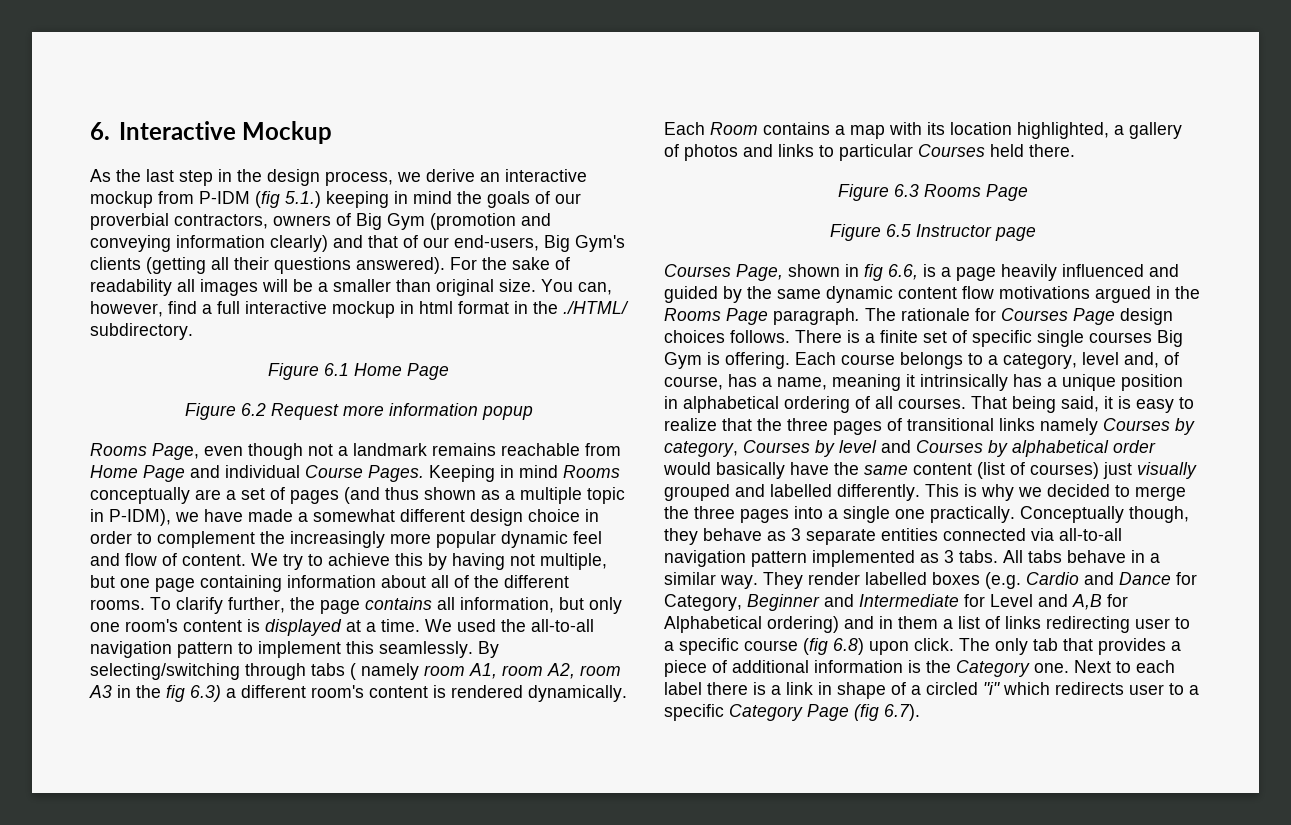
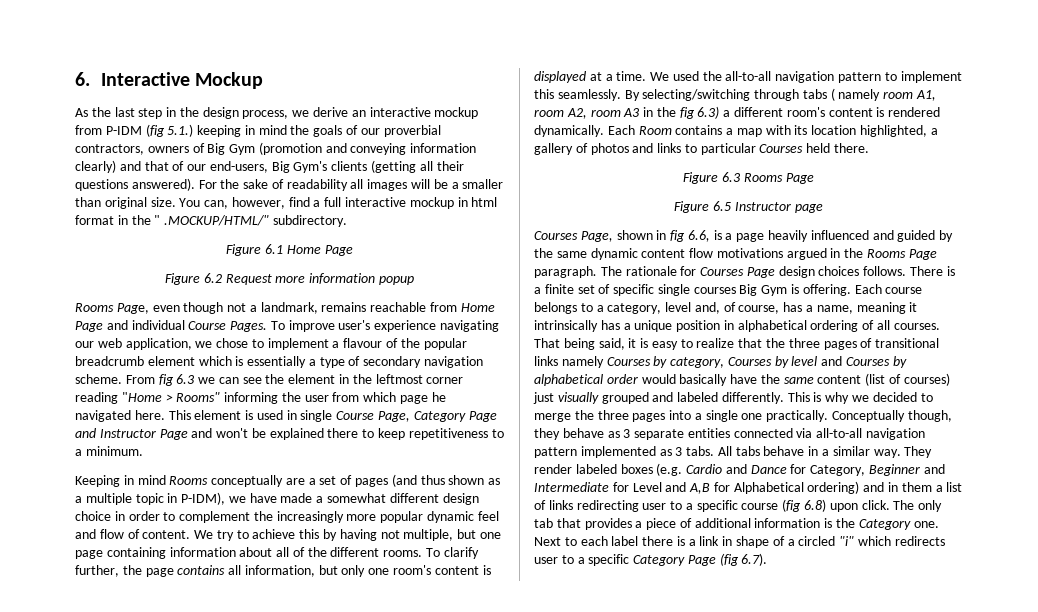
- You can, however, find a full interactive mockup in html format in the ./HTML/ subdirectory.
+ You can, however, find a full interactive mockup in html format in the " .MOCKUP/HTML/" subdirectory.
- Rooms Page, even though not a landmark remains reachable from Home Page and individual Course Pages. Keeping in mind Rooms conceptually are a set of pages (and thus shown as a multiple topic in P-IDM), we have made a somewhat different design choice in order to complement the increasingly more popular dynamic feel and flow of content.
+ Rooms Page, even though not a landmark, remains reachable from Home Page and individual Course Pages. To improve user's experience navigating our web application, we chose to implement a flavour of the popular breadcrumb element which is essentially a type of secondary navigation scheme. From fig 6.3 we can see the element in the leftmost corner reading "Home > Rooms" informing the user from which page he navigated here. This element is used in single Course Page, Category Page and Instructor Page and won't be explained there to keep repetitiveness to a minimum.
+ Keeping in mind Rooms conceptually are a set of pages (and thus shown as a multiple topic in P-IDM), we have made a somewhat different design choice in order to complement the increasingly more popular dynamic feel and flow of content.
- That being said, it is easy to realize that the three pages of transitional links namely Courses by category, Courses by level and Courses by alphabetical order would basically have the same content (list of courses) just visually grouped and labelled differently.
+ That being said, it is easy to realize that the three pages of transitional links namely Courses by category, Courses by level and Courses by alphabetical order would basically have the same content (list of courses) just visually grouped and labeled differently.
- They render labelled boxes (e.g. Cardio and Dance for Category, Beginner and Intermediate for Level and A,B for Alphabetical ordering) and in them a list of links redirecting user to a specific course (fig 6.8) upon click.
+ They render labeled boxes (e.g. Cardio and Dance for Category, Beginner and Intermediate for Level and A,B for Alphabetical ordering) and in them a list of links redirecting user to a specific course (fig 6.8) upon click.

